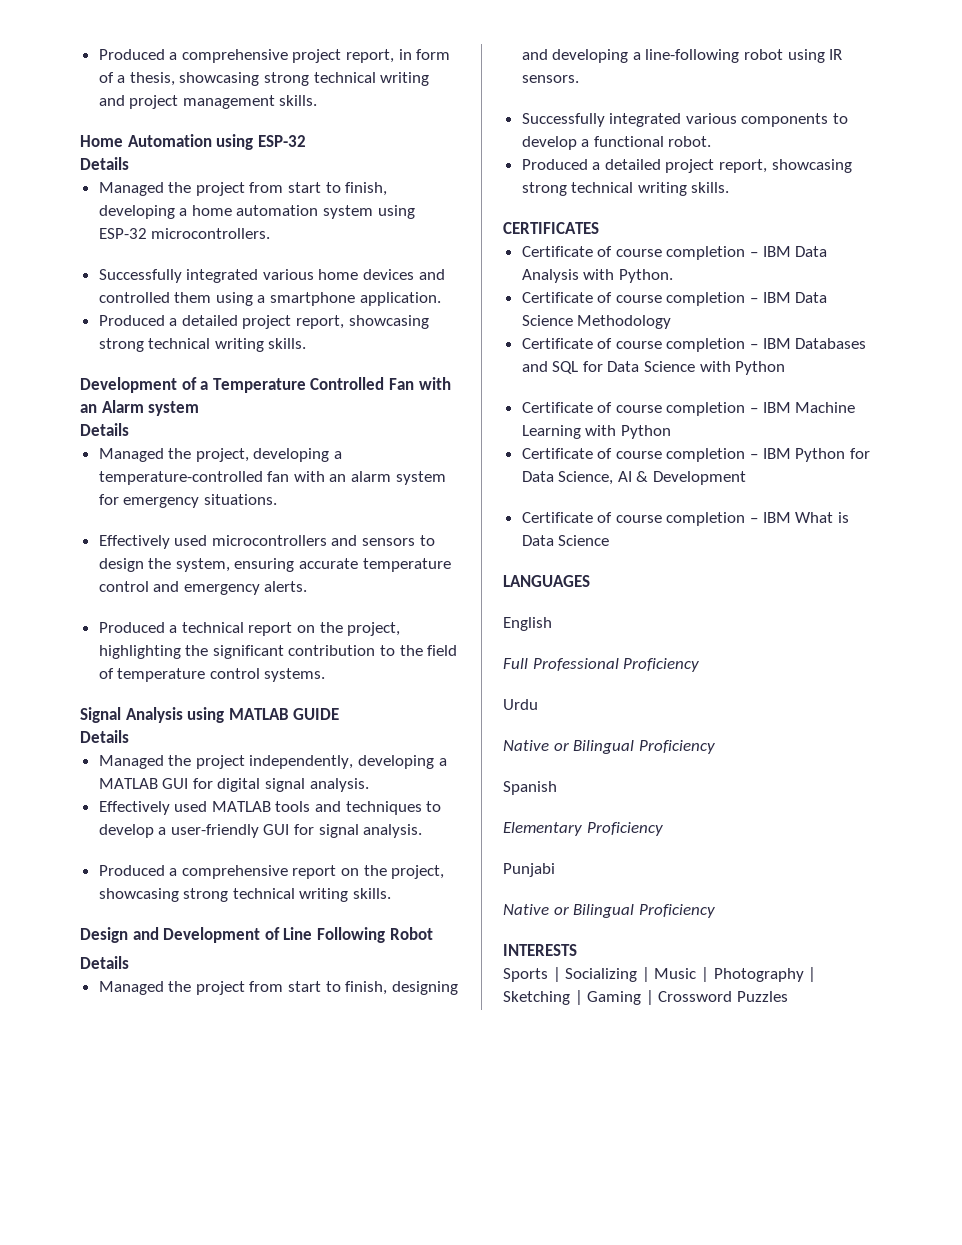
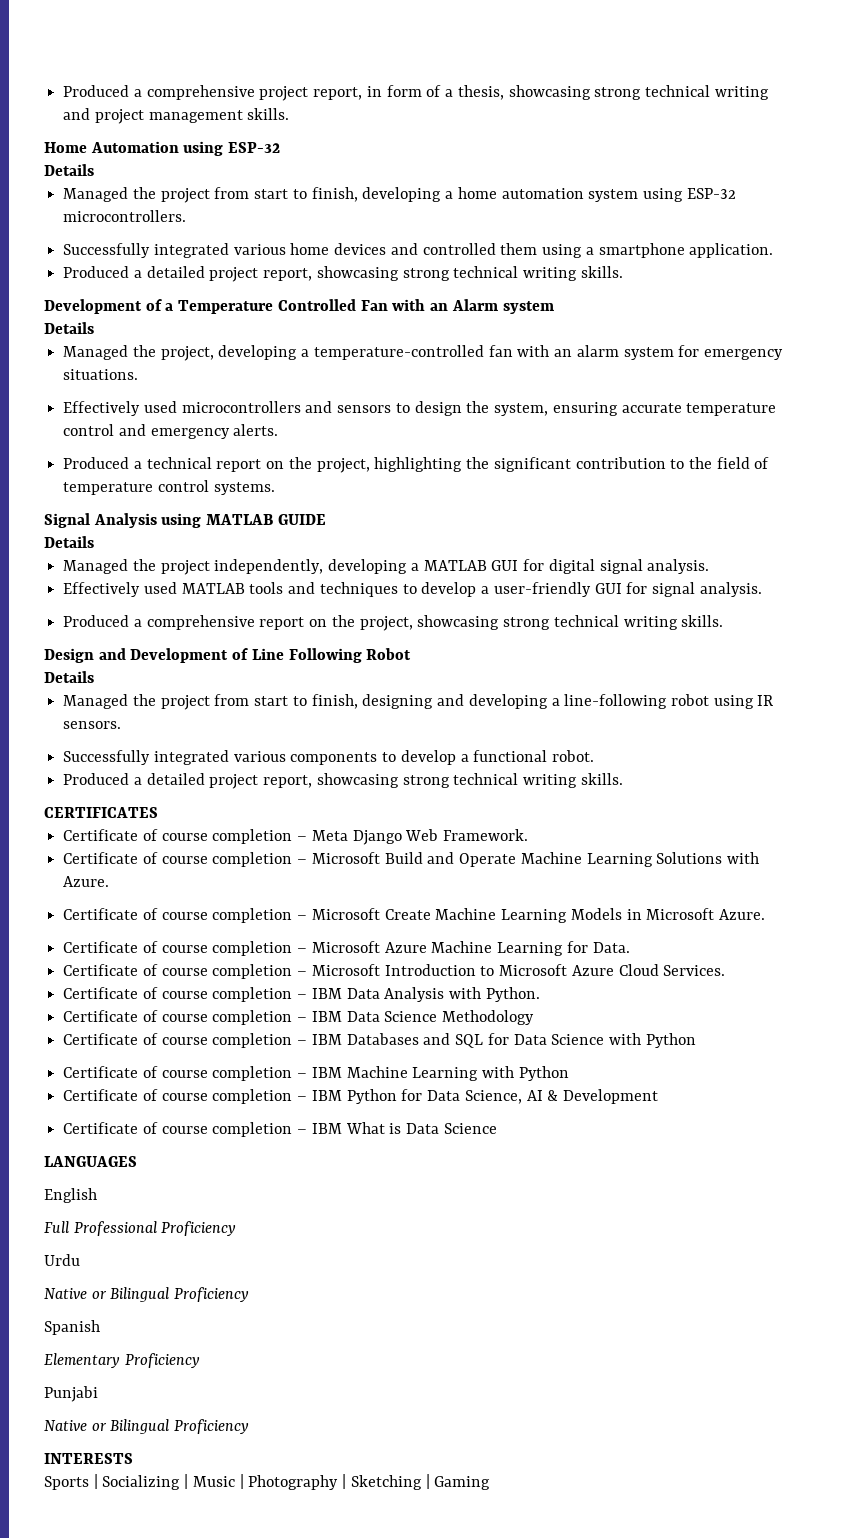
+ Certificate of course completion – Meta Django Web Framework.
+ Certificate of course completion – Microsoft Build and Operate Machine Learning Solutions with Azure.
+ Certificate of course completion – Microsoft Create Machine Learning Models in Microsoft Azure.
+ Certificate of course completion – Microsoft Azure Machine Learning for Data.
+ Certificate of course completion – Microsoft Introduction to Microsoft Azure Cloud Services.
- Sports | Socializing | Music | Photography | Sketching | Gaming | Crossword Puzzles
+ Sports | Socializing | Music | Photography | Sketching | Gaming

